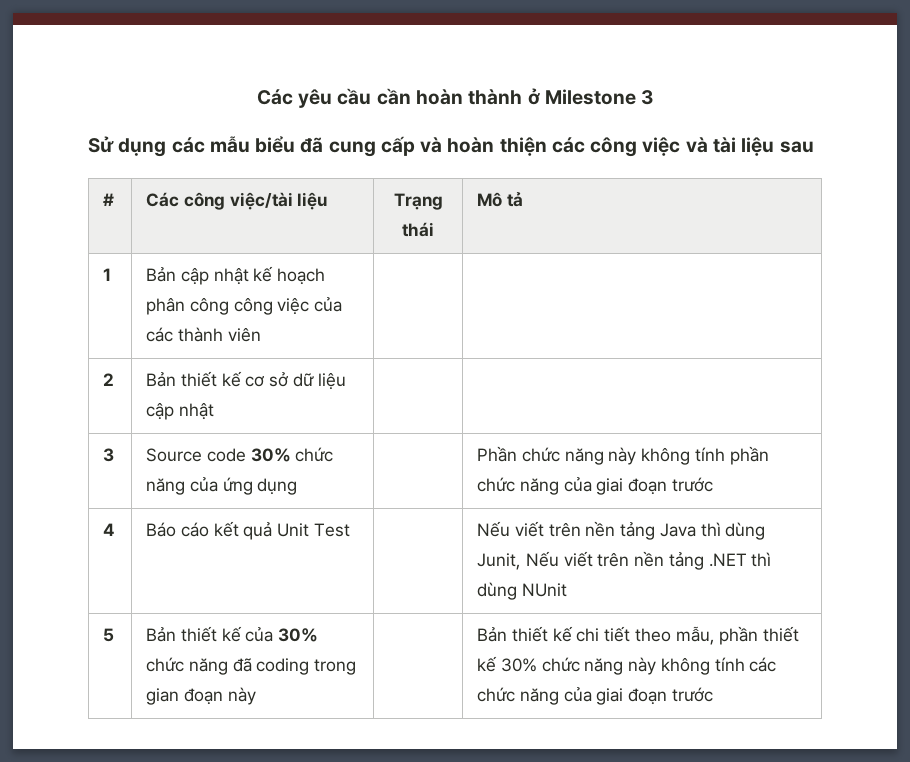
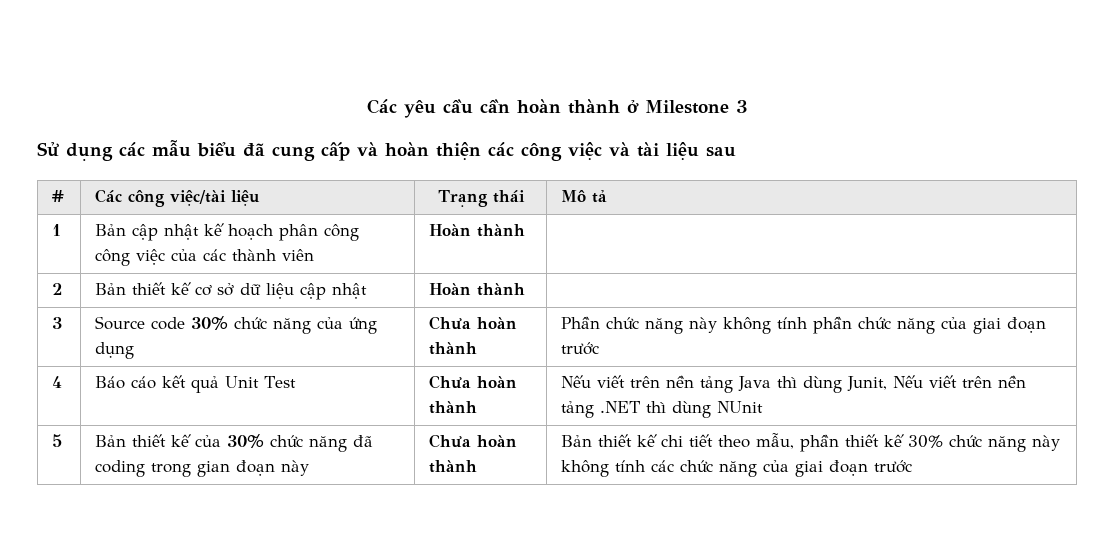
- 1 | Bản cập nhật kế hoạch phân công công việc của các thành viên | |
+ 1 | Bản cập nhật kế hoạch phân công công việc của các thành viên | Hoàn thành |
- 2 | Bản thiết kế cơ sở dữ liệu cập nhật | |
+ 2 | Bản thiết kế cơ sở dữ liệu cập nhật | Hoàn thành |
- 3 | Source code 30% chức năng của ứng dụng | | Phần chức năng này không tính phần chức năng của giai đoạn trước
+ 3 | Source code 30% chức năng của ứng dụng | Chưa hoàn thành | Phần chức năng này không tính phần chức năng của giai đoạn trước
- 4 | Báo cáo kết quả Unit Test | | Nếu viết trên nền tảng Java thì dùng Junit, Nếu viết trên nền tảng .NET thì dùng NUnit
+ 4 | Báo cáo kết quả Unit Test | Chưa hoàn thành | Nếu viết trên nền tảng Java thì dùng Junit, Nếu viết trên nền tảng .NET thì dùng NUnit
- 5 | Bản thiết kế của 30% chức năng đã coding trong gian đoạn này | | Bản thiết kế chi tiết theo mẫu, phần thiết kế 30% chức năng này không tính các chức năng của giai đoạn trước
+ 5 | Bản thiết kế của 30% chức năng đã coding trong gian đoạn này | Chưa hoàn thành | Bản thiết kế chi tiết theo mẫu, phần thiết kế 30% chức năng này không tính các chức năng của giai đoạn trước

